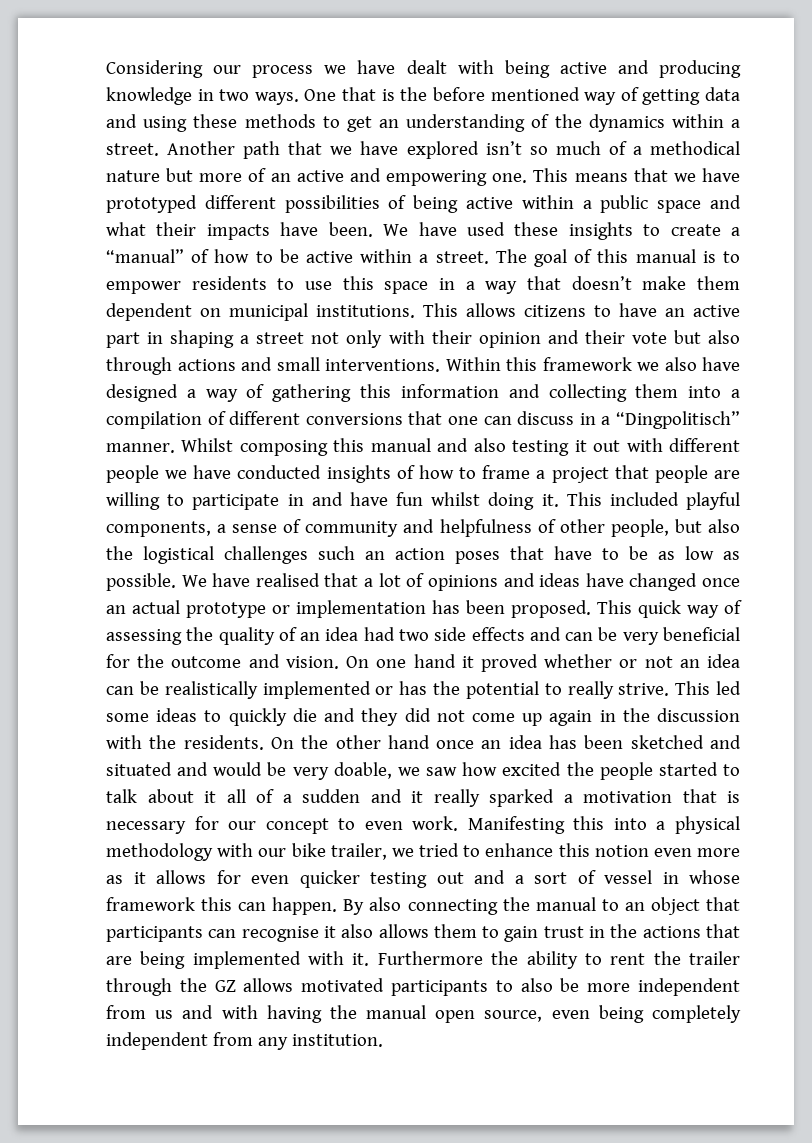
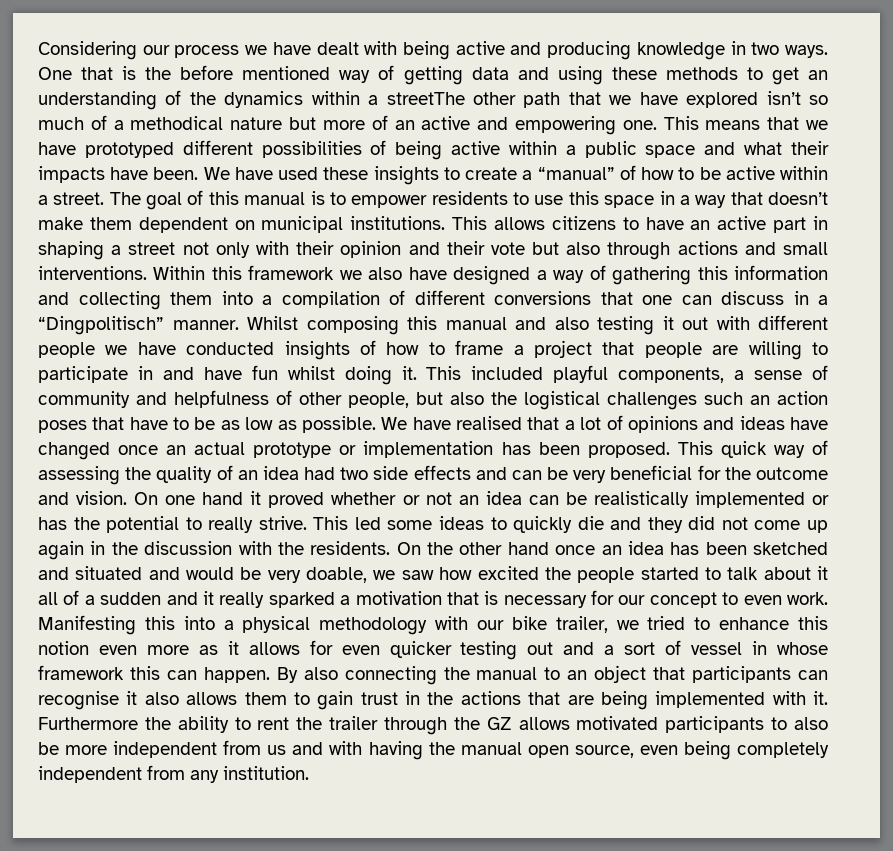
- One that is the before mentioned way of getting data and using these methods to get an understanding of the dynamics within a street. Another path that we have explored isn’t so much of a methodical nature but more of an active and empowering one.
+ One that is the before mentioned way of getting data and using these methods to get an understanding of the dynamics within a streetThe other path that we have explored isn’t so much of a methodical nature but more of an active and empowering one.

